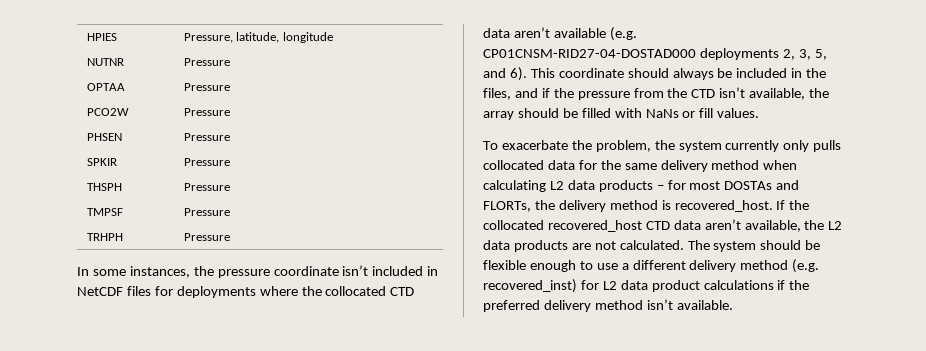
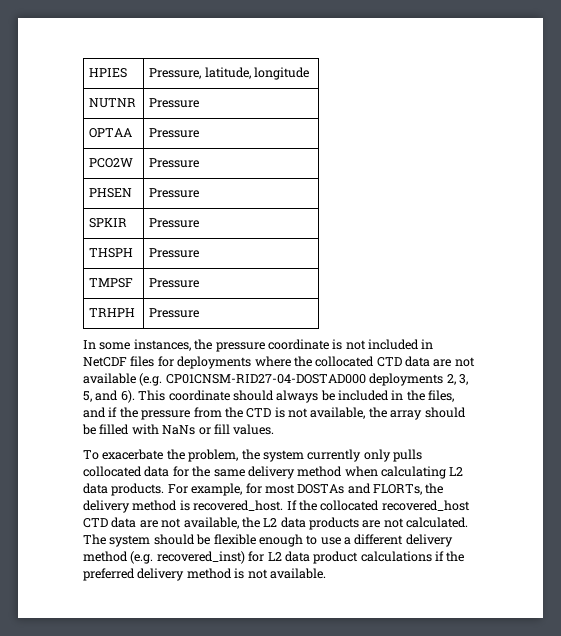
- In some instances, the pressure coordinate isn’t included in NetCDF files for deployments where the collocated CTD data aren’t available (e.g. CP01CNSM-RID27-04-DOSTAD000 deployments 2, 3, 5, and 6).
+ In some instances, the pressure coordinate is not included in NetCDF files for deployments where the collocated CTD data are not available (e.g. CP01CNSM-RID27-04-DOSTAD000 deployments 2, 3, 5, and 6).
- This coordinate should always be included in the files, and if the pressure from the CTD isn’t available, the array should be filled with NaNs or fill values.
+ This coordinate should always be included in the files, and if the pressure from the CTD is not available, the array should be filled with NaNs or fill values.
- To exacerbate the problem, the system currently only pulls collocated data for the same delivery method when calculating L2 data products – for most DOSTAs and FLORTs, the delivery method is recovered_host.
+ To exacerbate the problem, the system currently only pulls collocated data for the same delivery method when calculating L2 data products. For example, for most DOSTAs and FLORTs, the delivery method is recovered_host.
- If the collocated recovered_host CTD data aren’t available, the L2 data products are not calculated.
+ If the collocated recovered_host CTD data are not available, the L2 data products are not calculated.
- The system should be flexible enough to use a different delivery method (e.g. recovered_inst) for L2 data product calculations if the preferred delivery method isn’t available.
+ The system should be flexible enough to use a different delivery method (e.g. recovered_inst) for L2 data product calculations if the preferred delivery method is not available.

